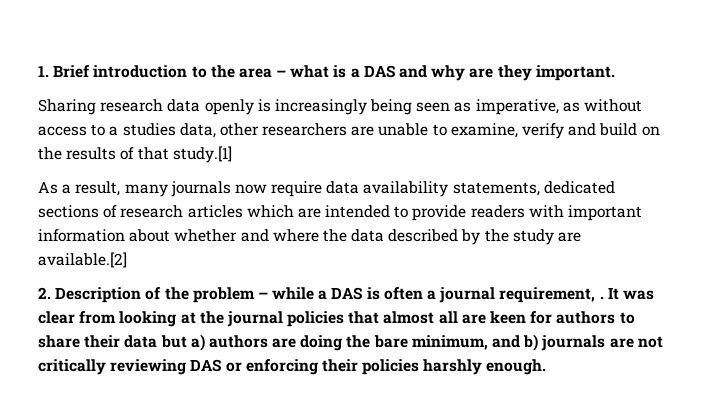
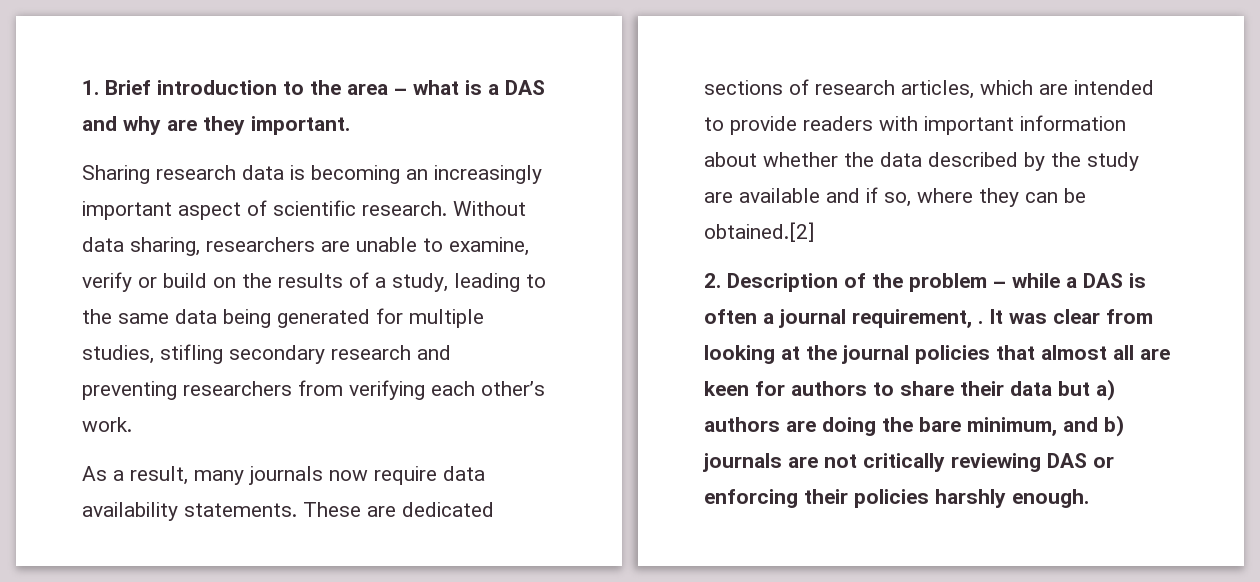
- Sharing research data openly is increasingly being seen as imperative, as without access to a studies data, other researchers are unable to examine, verify and build on the results of that study.[1]
+ Sharing research data is becoming an increasingly important aspect of scientific research. Without data sharing, researchers are unable to examine, verify or build on the results of a study, leading to the same data being generated for multiple studies, stifling secondary research and preventing researchers from verifying each other’s work.
- As a result, many journals now require data availability statements, dedicated sections of research articles which are intended to provide readers with important information about whether and where the data described by the study are available.[2]
+ As a result, many journals now require data availability statements. These are dedicated sections of research articles, which are intended to provide readers with important information about whether the data described by the study are available and if so, where they can be obtained.[2]

